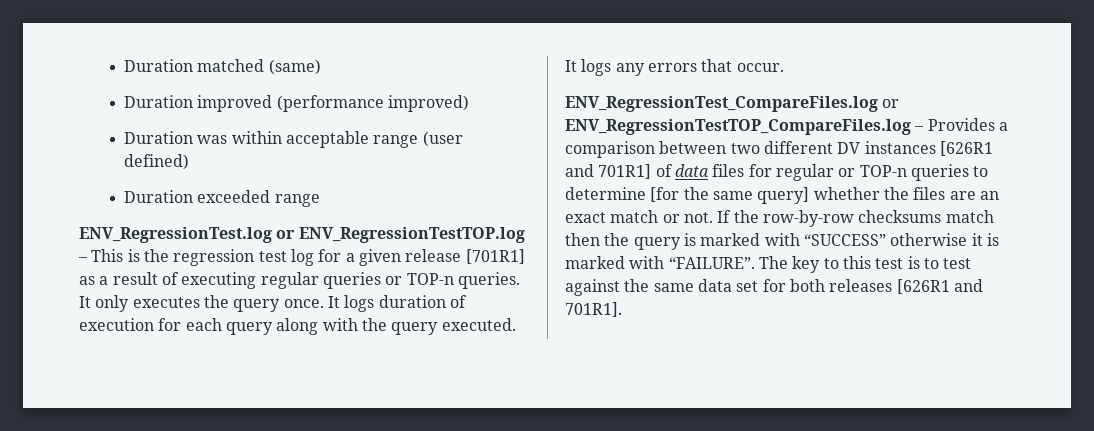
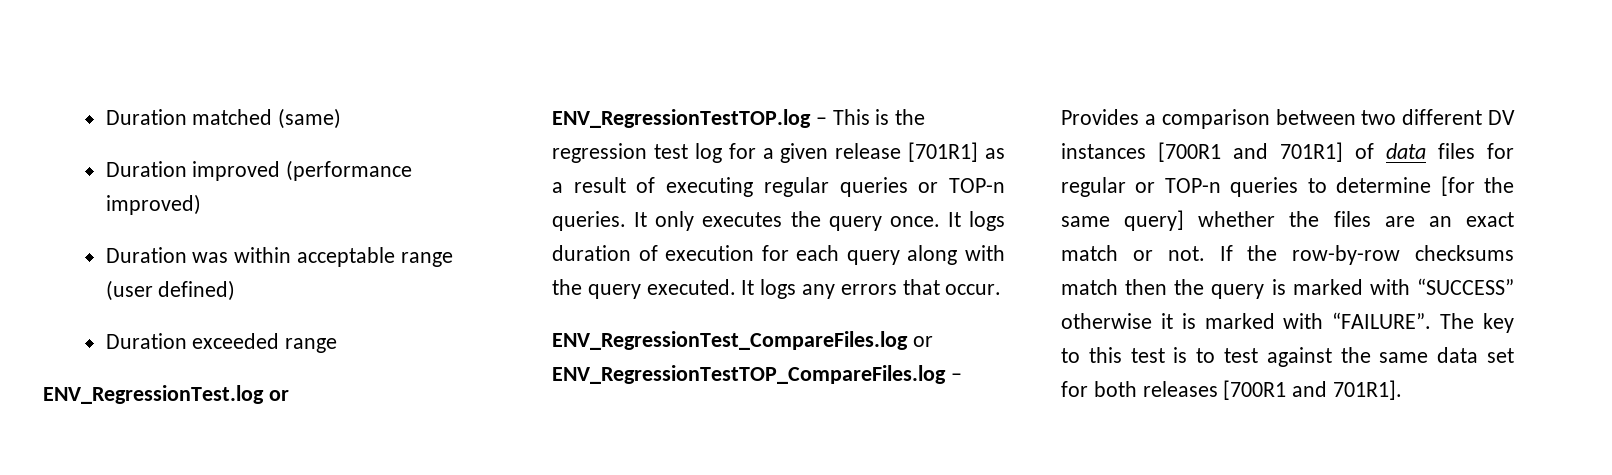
- ENV_RegressionTest_CompareFiles.log or ENV_RegressionTestTOP_CompareFiles.log – Provides a comparison between two different DV instances [626R1 and 701R1] of data files for regular or TOP-n queries to determine [for the same query] whether the files are an exact match or not.
+ ENV_RegressionTest_CompareFiles.log or ENV_RegressionTestTOP_CompareFiles.log – Provides a comparison between two different DV instances [700R1 and 701R1] of data files for regular or TOP-n queries to determine [for the same query] whether the files are an exact match or not.
- The key to this test is to test against the same data set for both releases [626R1 and 701R1].
+ The key to this test is to test against the same data set for both releases [700R1 and 701R1].

